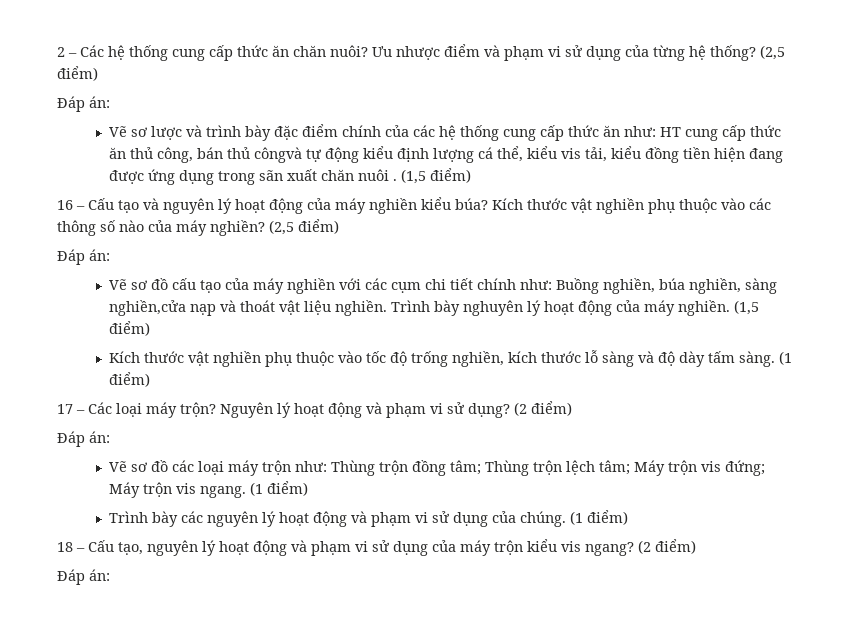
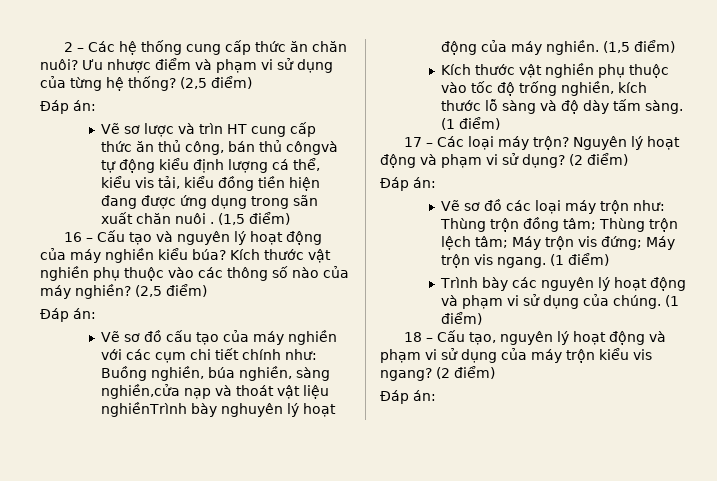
- Vẽ sơ lược và trình bày đặc điểm chính của các hệ thống cung cấp thức ăn như: HT cung cấp thức ăn thủ công, bán thủ côngvà tự động kiểu định lượng cá thể, kiểu vis tải, kiểu đồng tiền hiện đang được ứng dụng trong sãn xuất chăn nuôi .
+ Vẽ sơ lược và trìn HT cung cấp thức ăn thủ công, bán thủ côngvà tự động kiểu định lượng cá thể, kiểu vis tải, kiểu đồng tiền hiện đang được ứng dụng trong sãn xuất chăn nuôi .
- Vẽ sơ đồ cấu tạo của máy nghiền với các cụm chi tiết chính như: Buồng nghiền, búa nghiền, sàng nghiền,cửa nạp và thoát vật liệu nghiền. Trình bày nghuyên lý hoạt động của máy nghiền.
+ Vẽ sơ đồ cấu tạo của máy nghiền với các cụm chi tiết chính như: Buồng nghiền, búa nghiền, sàng nghiền,cửa nạp và thoát vật liệu nghiềnTrình bày nghuyên lý hoạt động của máy nghiền.

